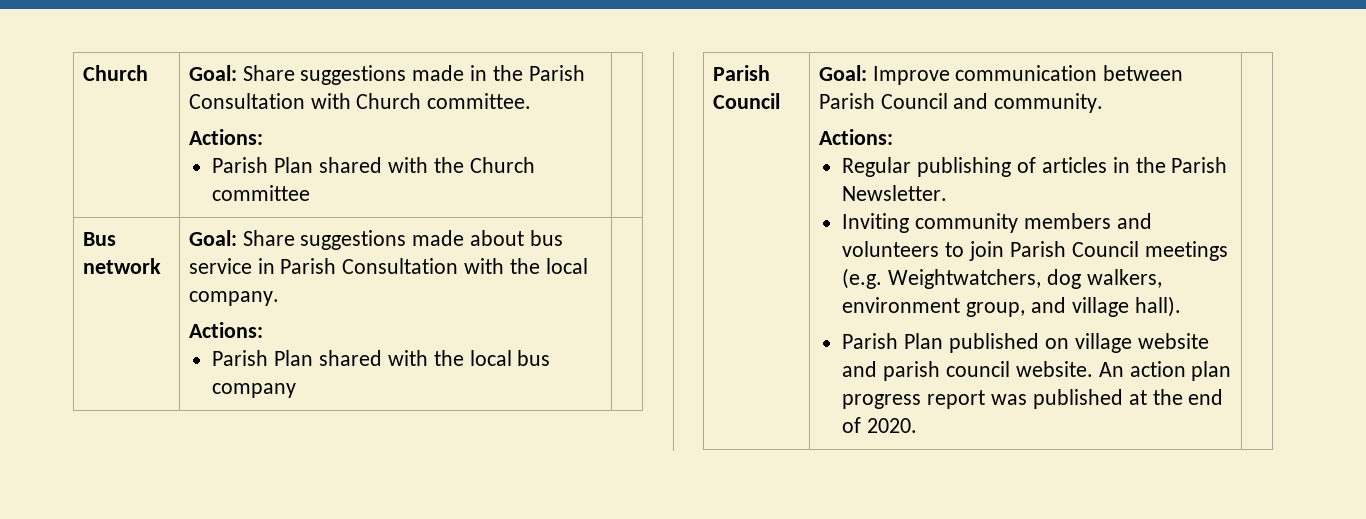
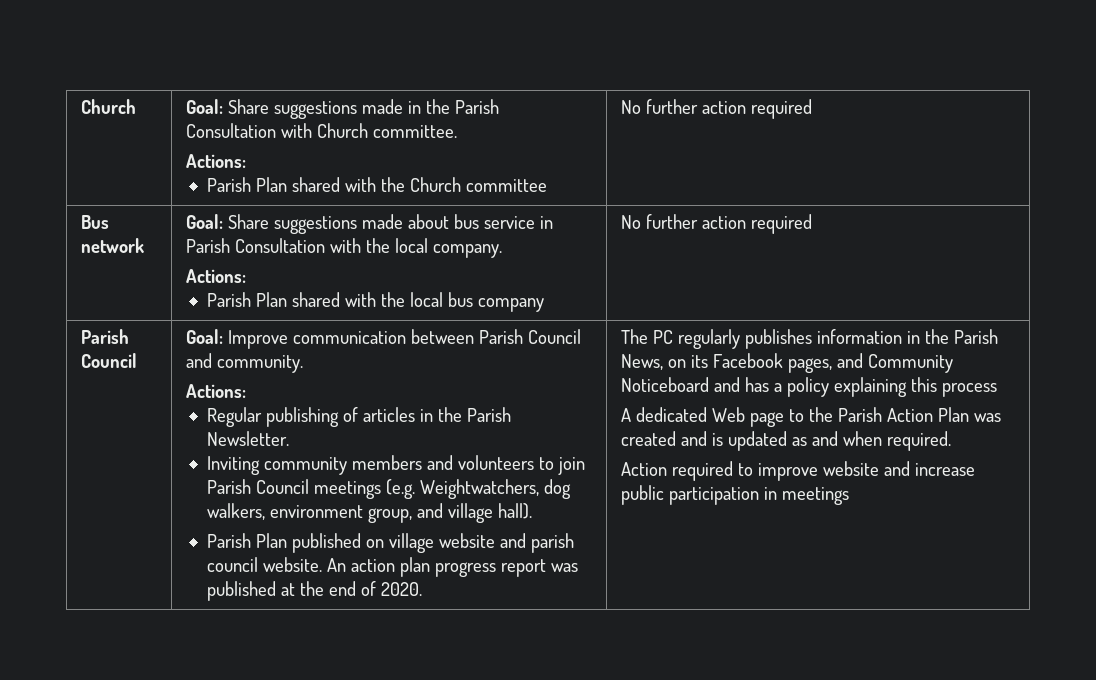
  Church | Goal: Share suggestions made in the Parish Consultation with Church committee.
  Actions:
- Parish Plan shared with the Church committee |
+ Parish Plan shared with the Church committee | No further action required
  Bus network | Goal: Share suggestions made about bus service in Parish Consultation with the local company.
  Actions:
- Parish Plan shared with the local bus company |
+ Parish Plan shared with the local bus company | No further action required
+ The PC regularly publishes information in the Parish News, on its Facebook pages, and Community Noticeboard and has a policy explaining this process
+ A dedicated Web page to the Parish Action Plan was created and is updated as and when required.
+ Action required to improve website and increase public participation in meetings

